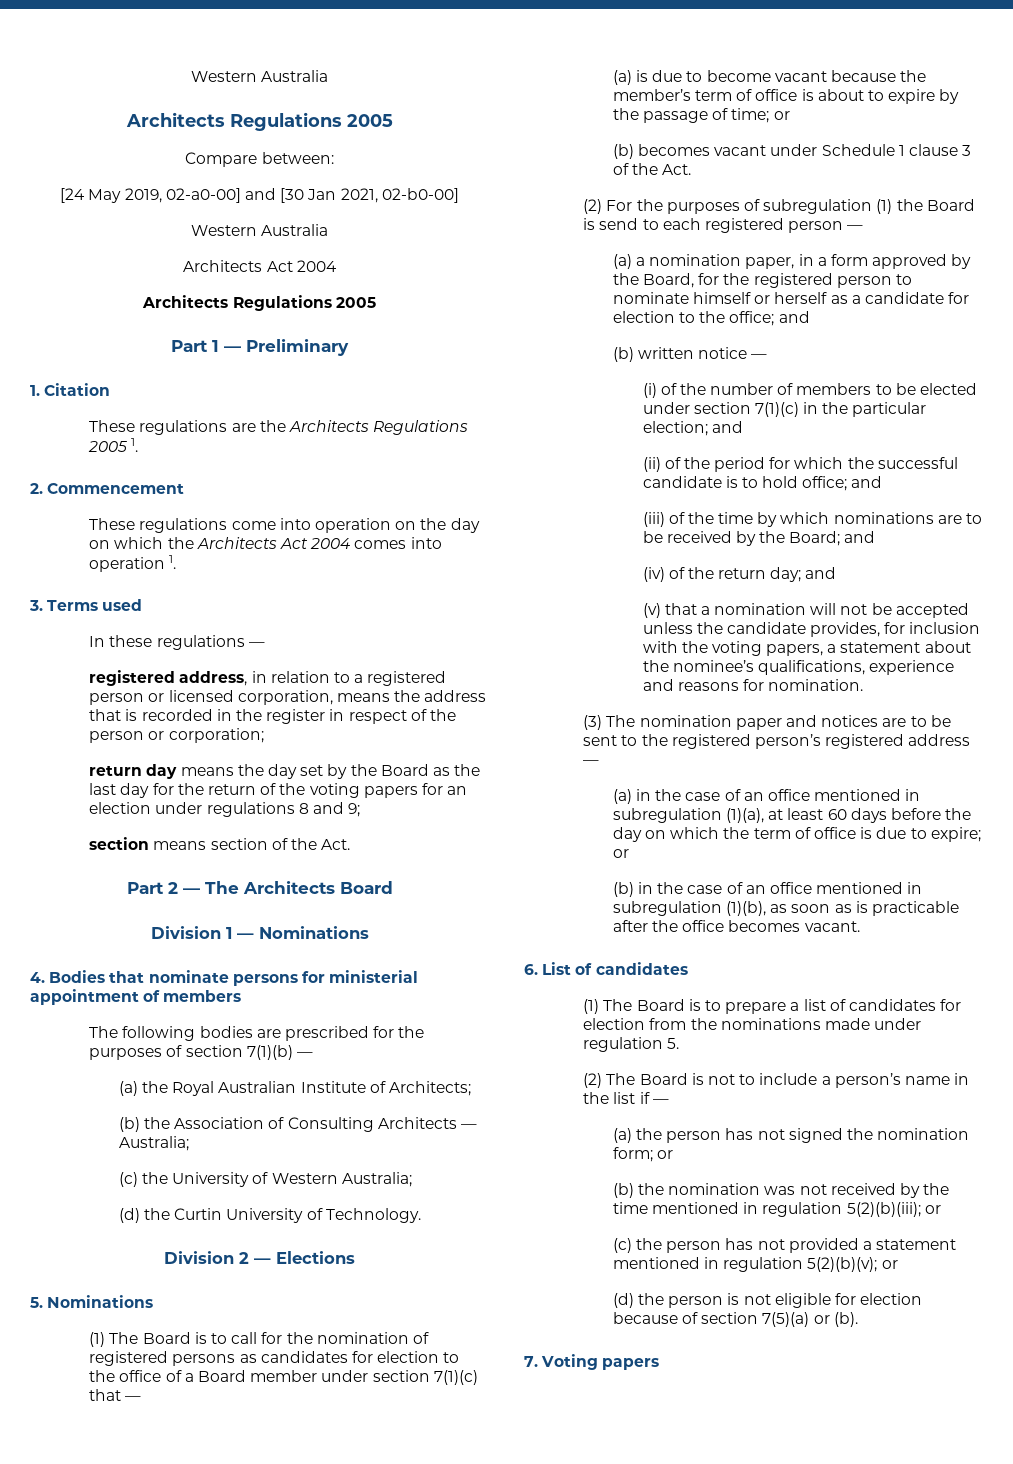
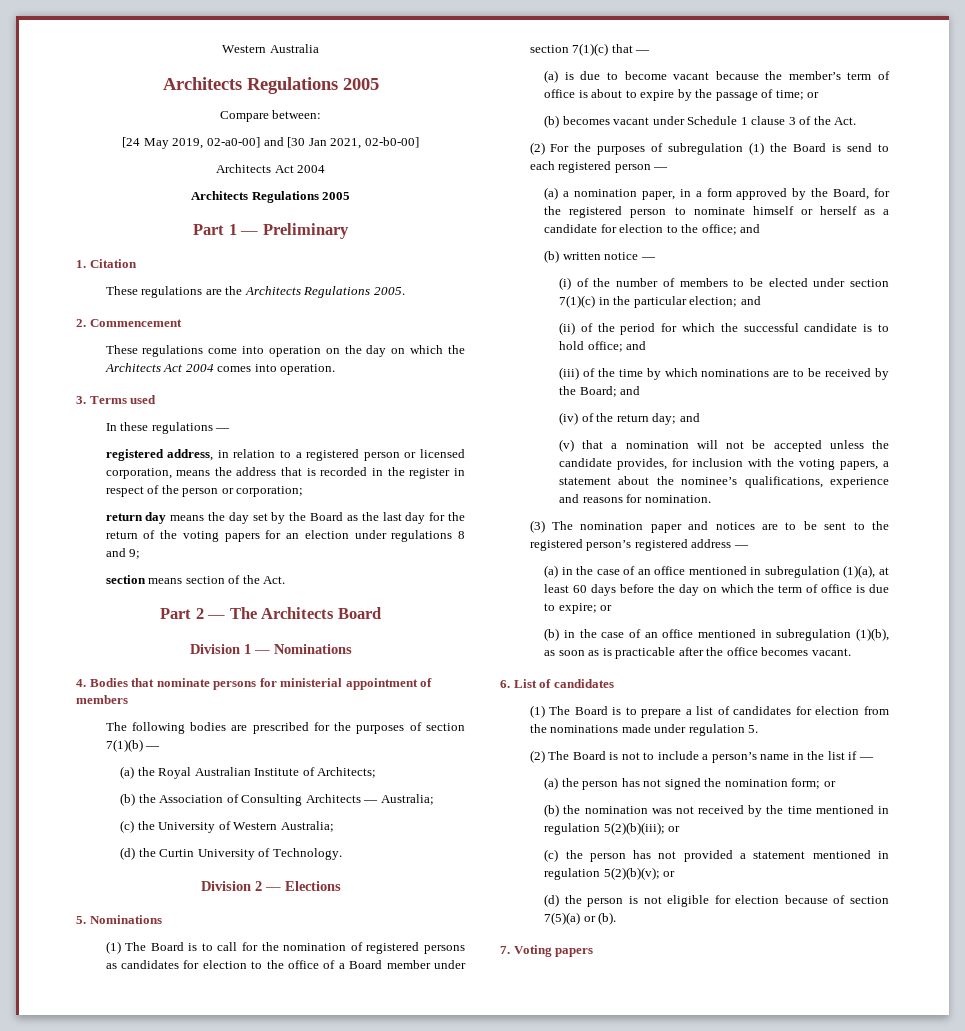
  [24 May 2019, 02-a0-00] and [30 Jan 2021, 02-b0-00]
- Western Australia
- These regulations are the Architects Regulations 2005 1.
+ These regulations are the Architects Regulations 2005.
- These regulations come into operation on the day on which the Architects Act 2004 comes into operation 1.
+ These regulations come into operation on the day on which the Architects Act 2004 comes into operation.

